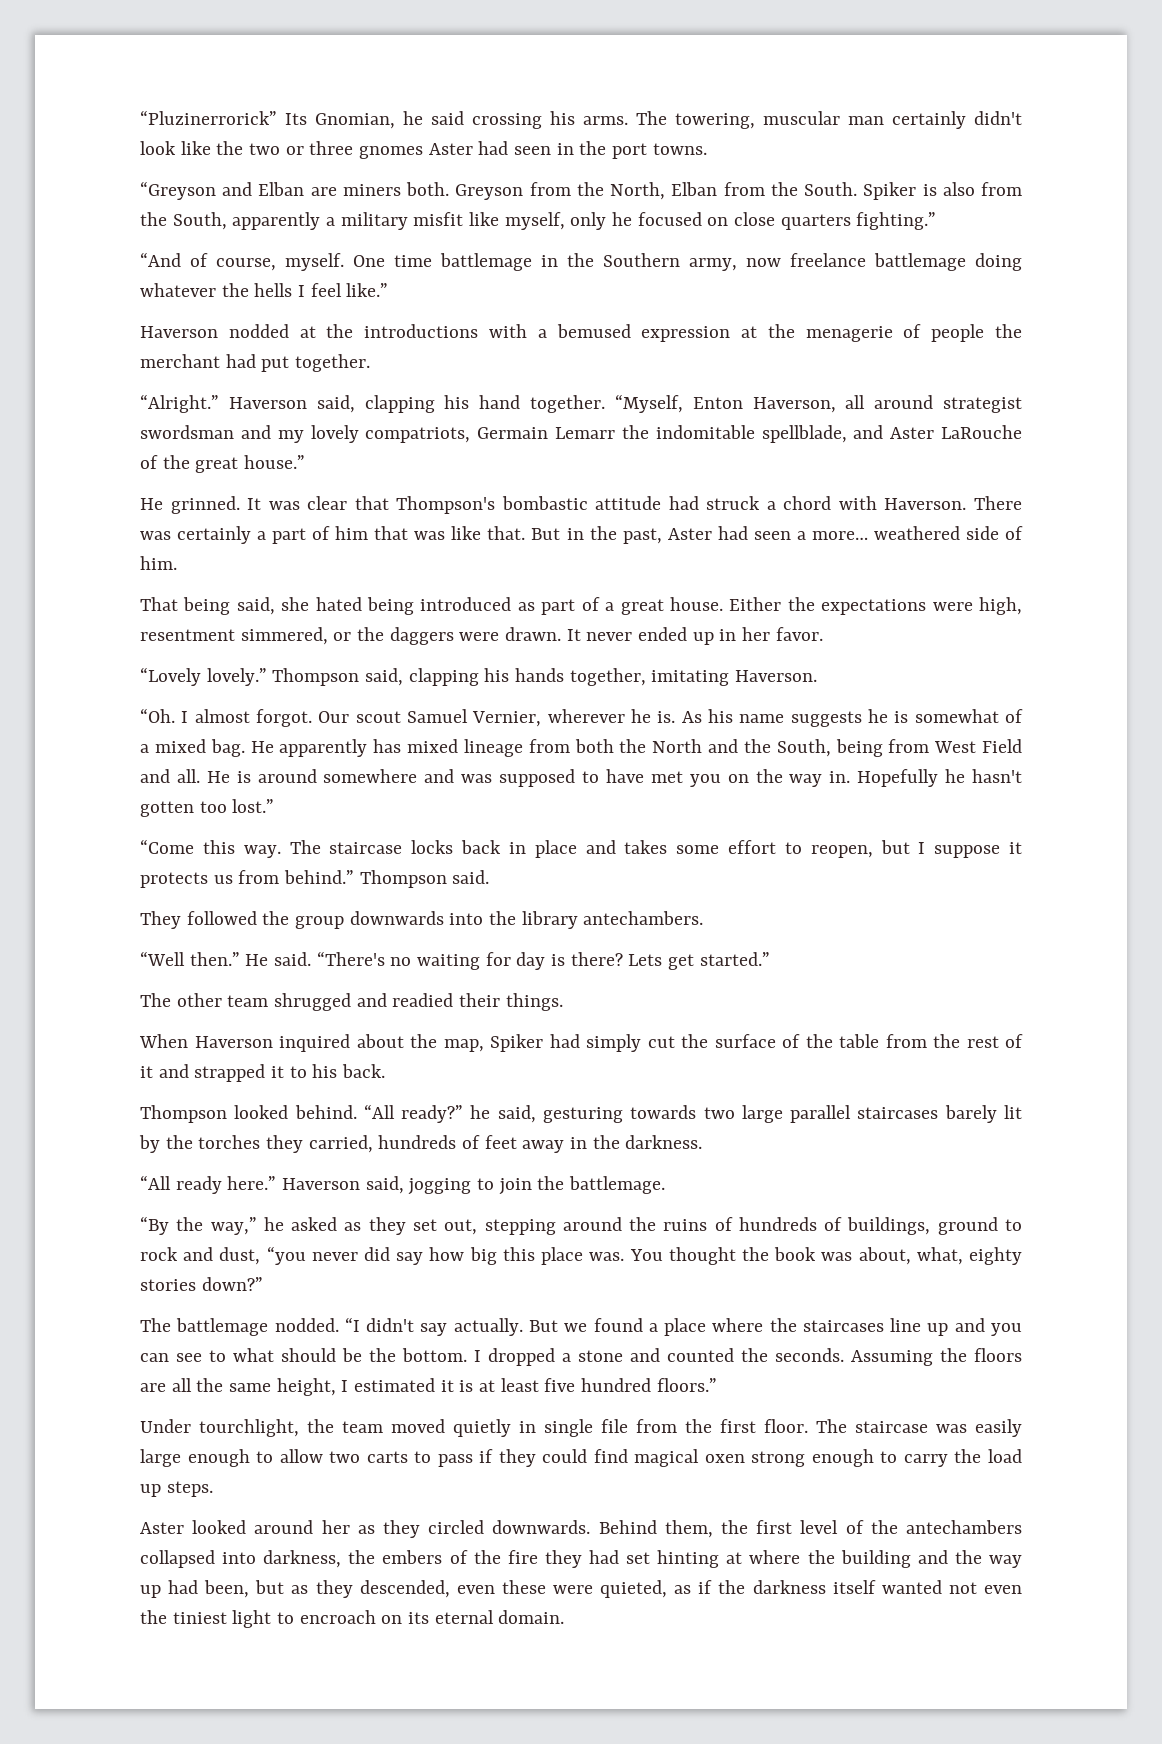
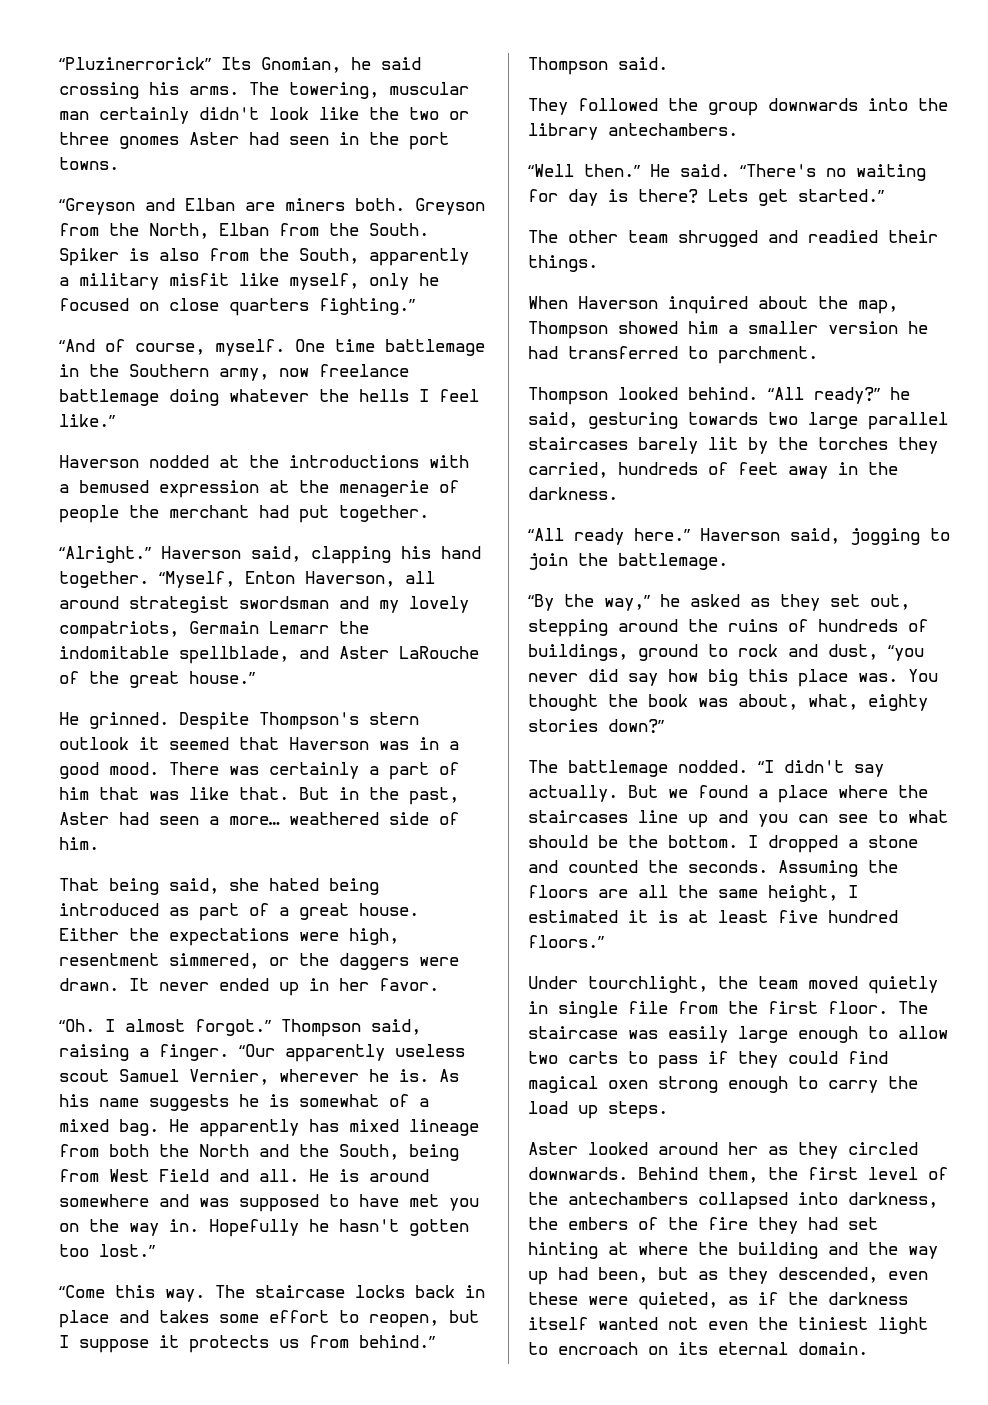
- It was clear that Thompson's bombastic attitude had struck a chord with Haverson.
+ Despite Thompson's stern outlook it seemed that Haverson was in a good mood.
- “Lovely lovely.” Thompson said, clapping his hands together, imitating Haverson.
- “Oh. I almost forgot. Our scout Samuel Vernier, wherever he is.
+ “Oh. I almost forgot.” Thompson said, raising a finger. “Our apparently useless scout Samuel Vernier, wherever he is.
- When Haverson inquired about the map, Spiker had simply cut the surface of the table from the rest of it and strapped it to his back.
+ When Haverson inquired about the map, Thompson showed him a smaller version he had transferred to parchment.

